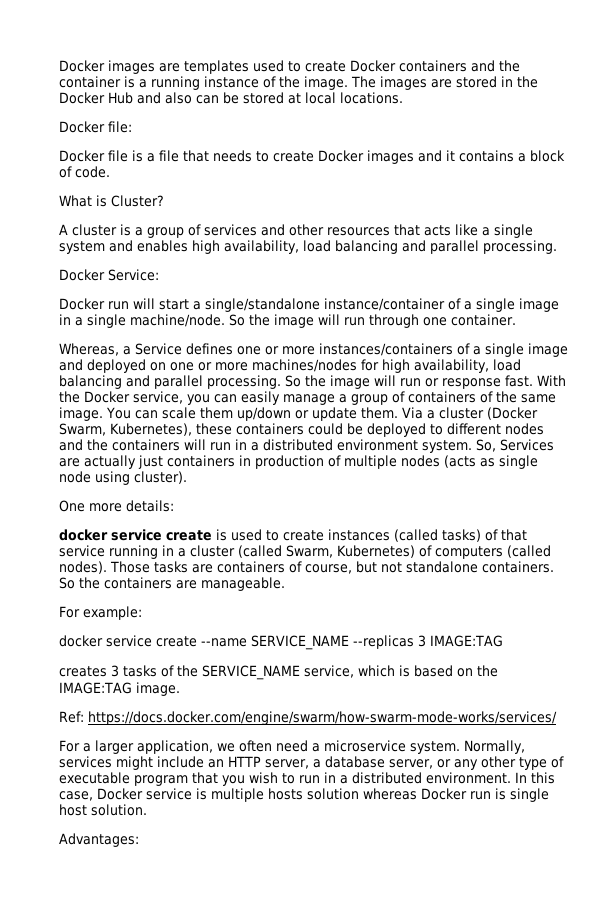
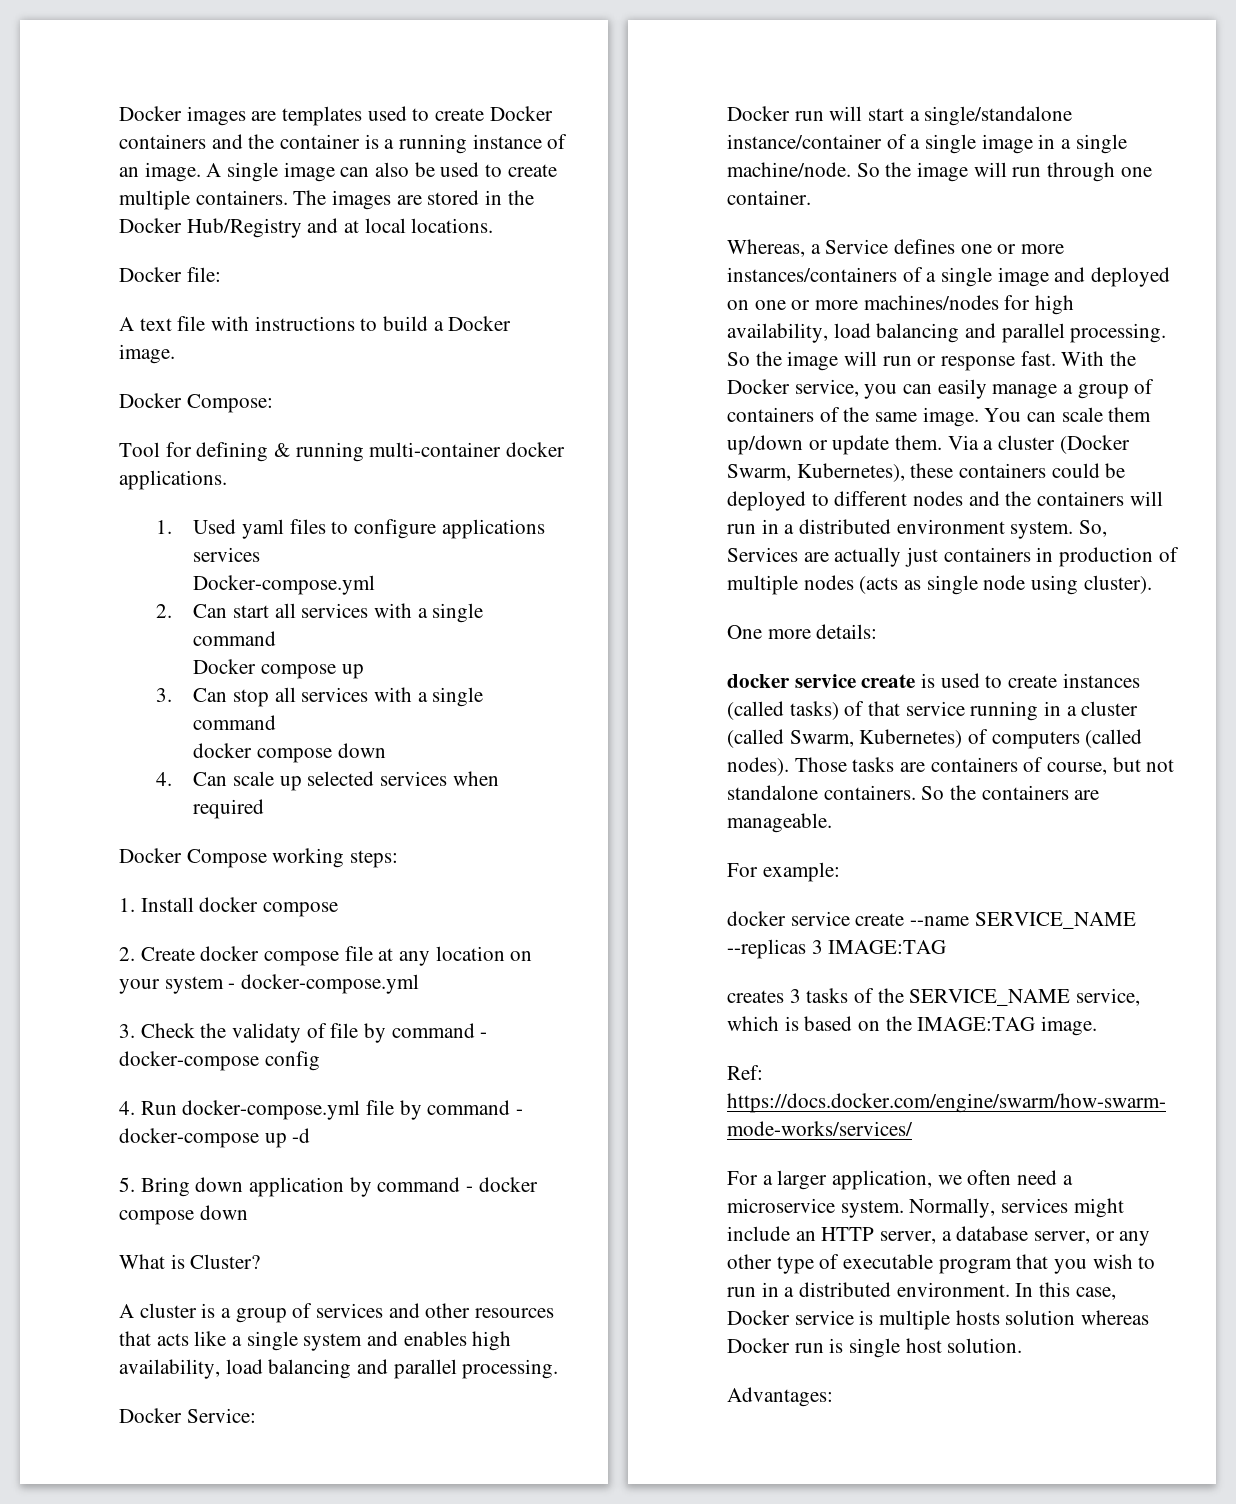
- Docker images are templates used to create Docker containers and the container is a running instance of the image.
+ Docker images are templates used to create Docker containers and the container is a running instance of an image. A single image can also be used to create multiple containers.
- The images are stored in the Docker Hub and also can be stored at local locations.
+ The images are stored in the Docker Hub/Registry and at local locations.
- Docker file is a file that needs to create Docker images and it contains a block of code.
+ A text file with instructions to build a Docker image.
+ Docker Compose:
+ Tool for defining & running multi-container docker applications.
+ 1. Used yaml files to configure applications services
+ Docker-compose.yml
+ 2. Can start all services with a single command
+ Docker compose up
+ 3. Can stop all services with a single command
+ docker compose down
+ 4. Can scale up selected services when required
+ Docker Compose working steps:
+ 1. Install docker compose
+ 2. Create docker compose file at any location on your system - docker-compose.yml
+ 3. Check the validaty of file by command - docker-compose config
+ 4. Run docker-compose.yml file by command - docker-compose up -d
+ 5. Bring down application by command - docker compose down

